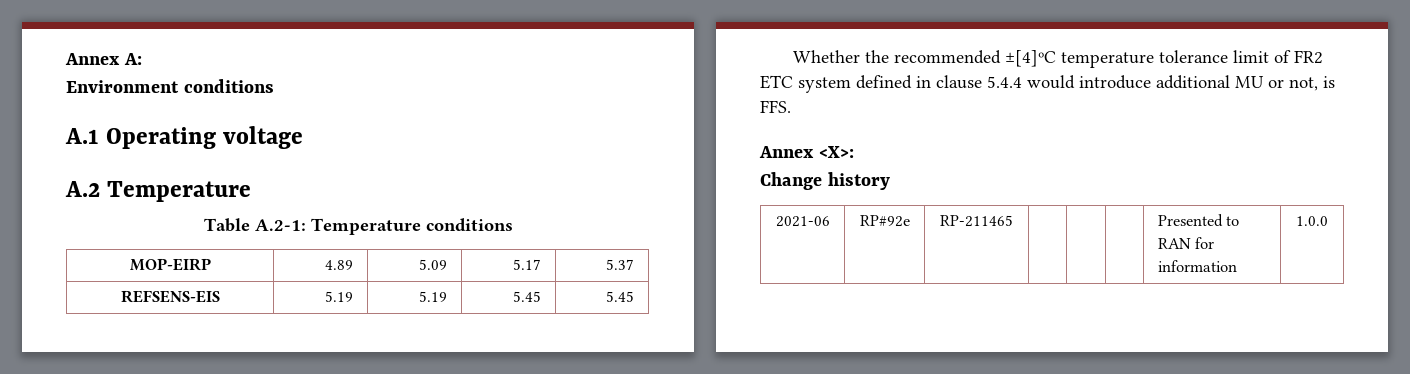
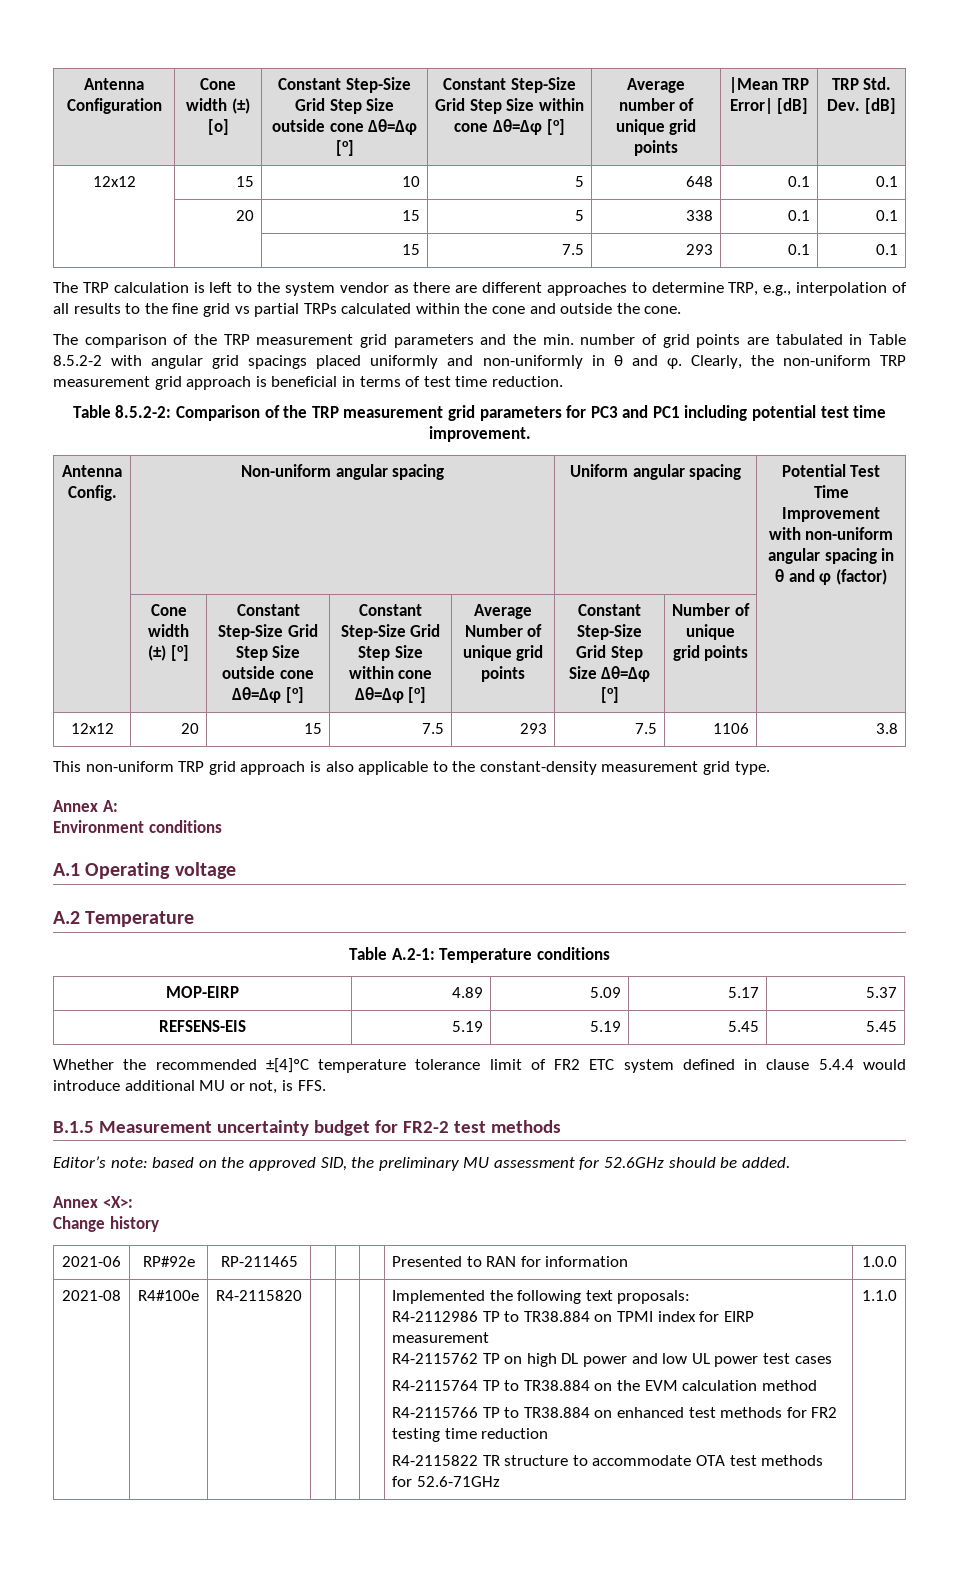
+ Antenna Configuration | Cone width (±) [o] | Constant Step-Size Grid Step Size outside cone Δθ=Δφ [o] | Constant Step-Size Grid Step Size within cone Δθ=Δφ [o] | Average number of unique grid points | |Mean TRP Error| [dB] | TRP Std. Dev. [dB]
+ 12x12 | 15 | 10 | 5 | 648 | 0.1 | 0.1
+ | 20 | 15 | 5 | 338 | 0.1 | 0.1
+ | | 15 | 7.5 | 293 | 0.1 | 0.1
+ The TRP calculation is left to the system vendor as there are different approaches to determine TRP, e.g., interpolation of all results to the fine grid vs partial TRPs calculated within the cone and outside the cone.
+ The comparison of the TRP measurement grid parameters and the min. number of grid points are tabulated in Table 8.5.2-2 with angular grid spacings placed uniformly and non-uniformly in θ and φ. Clearly, the non-uniform TRP measurement grid approach is beneficial in terms of test time reduction.
+ Table 8.5.2-2: Comparison of the TRP measurement grid parameters for PC3 and PC1 including potential test time improvement.
+ Antenna Config. | Non-uniform angular spacing | Uniform angular spacing | Potential Test Time Improvement with non-uniform angular spacing in θ and φ (factor)
+ | Cone width (±) [o] | Constant Step-Size Grid Step Size outside cone Δθ=Δφ [o] | Constant Step-Size Grid Step Size within cone Δθ=Δφ [o] | Average Number of unique grid points | Constant Step-Size Grid Step Size Δθ=Δφ [o] | Number of unique grid points |
+ 12x12 | 20 | 15 | 7.5 | 293 | 7.5 | 1106 | 3.8
+ This non-uniform TRP grid approach is also applicable to the constant-density measurement grid type.
+ B.1.5 Measurement uncertainty budget for FR2-2 test methods
+ Editor’s note: based on the approved SID, the preliminary MU assessment for 52.6GHz should be added.
+ 2021-08 | R4#100e | R4-2115820 | | | | Implemented the following text proposals:
+ R4-2112986 TP to TR38.884 on TPMI index for EIRP measurement
+ R4-2115762 TP on high DL power and low UL power test cases
+ R4-2115764 TP to TR38.884 on the EVM calculation method
+ R4-2115766 TP to TR38.884 on enhanced test methods for FR2 testing time reduction
+ R4-2115822 TR structure to accommodate OTA test methods for 52.6-71GHz | 1.1.0

